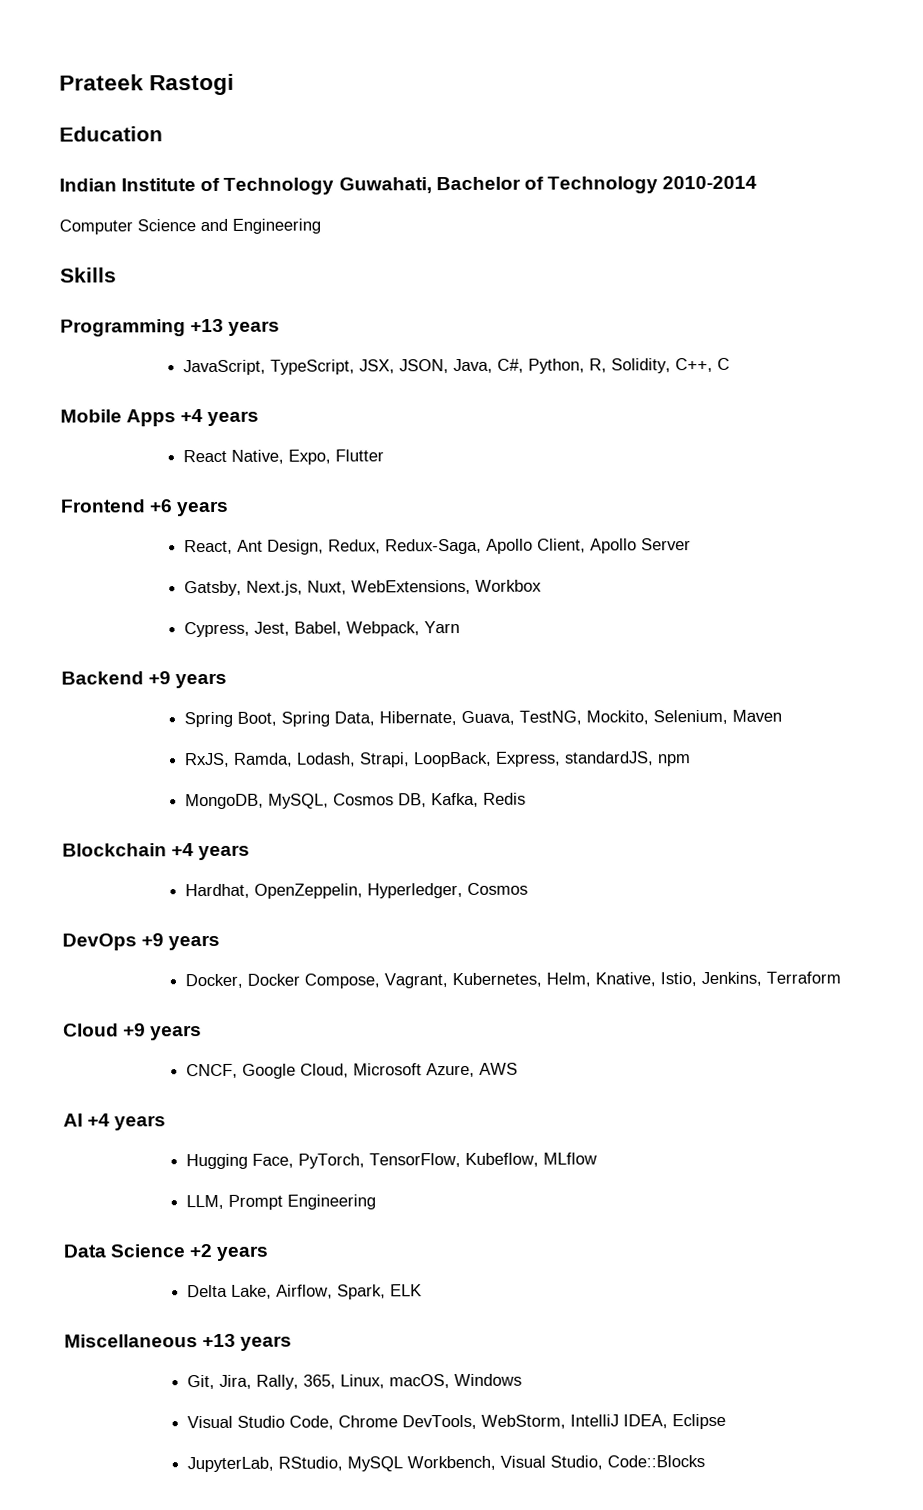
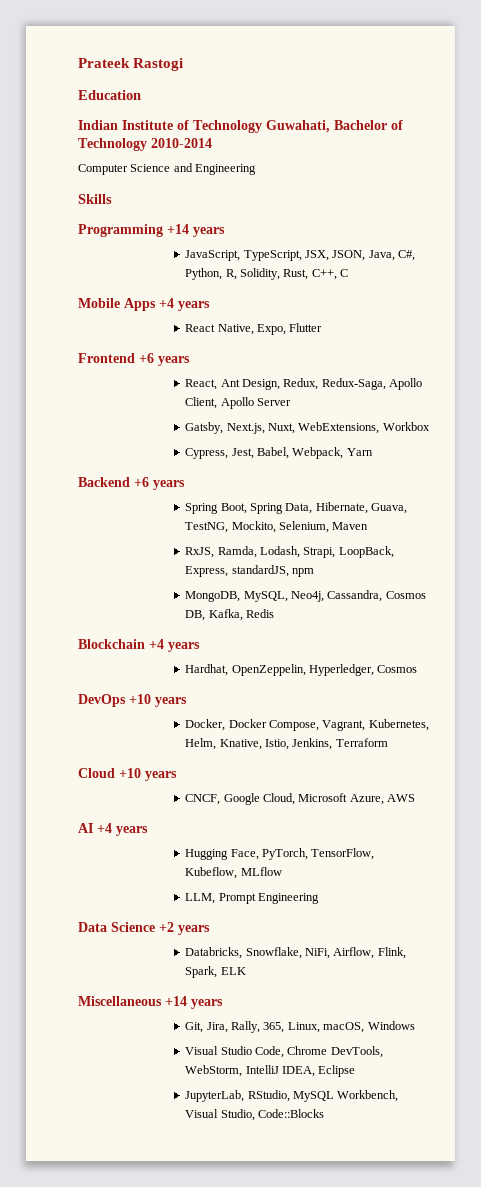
- Programming +13 years
+ Programming +14 years
- JavaScript, TypeScript, JSX, JSON, Java, C#, Python, R, Solidity, C++, C
+ JavaScript, TypeScript, JSX, JSON, Java, C#, Python, R, Solidity, Rust, C++, C
- Backend +9 years
+ Backend +6 years
- MongoDB, MySQL, Cosmos DB, Kafka, Redis
+ MongoDB, MySQL, Neo4j, Cassandra, Cosmos DB, Kafka, Redis
- DevOps +9 years
+ DevOps +10 years
- Cloud +9 years
+ Cloud +10 years
- Delta Lake, Airflow, Spark, ELK
+ Databricks, Snowflake, NiFi, Airflow, Flink, Spark, ELK
- Miscellaneous +13 years
+ Miscellaneous +14 years

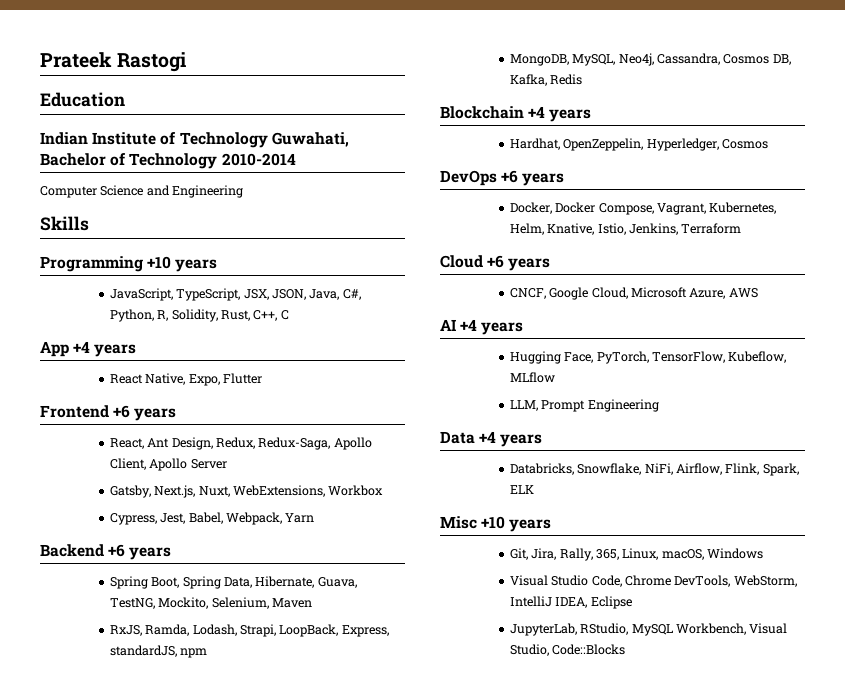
- Programming +14 years
+ Programming +10 years
- Mobile Apps +4 years
+ App +4 years
- DevOps +10 years
+ DevOps +6 years
- Cloud +10 years
+ Cloud +6 years
- Data Science +2 years
+ Data +4 years
- Miscellaneous +14 years
+ Misc +10 years

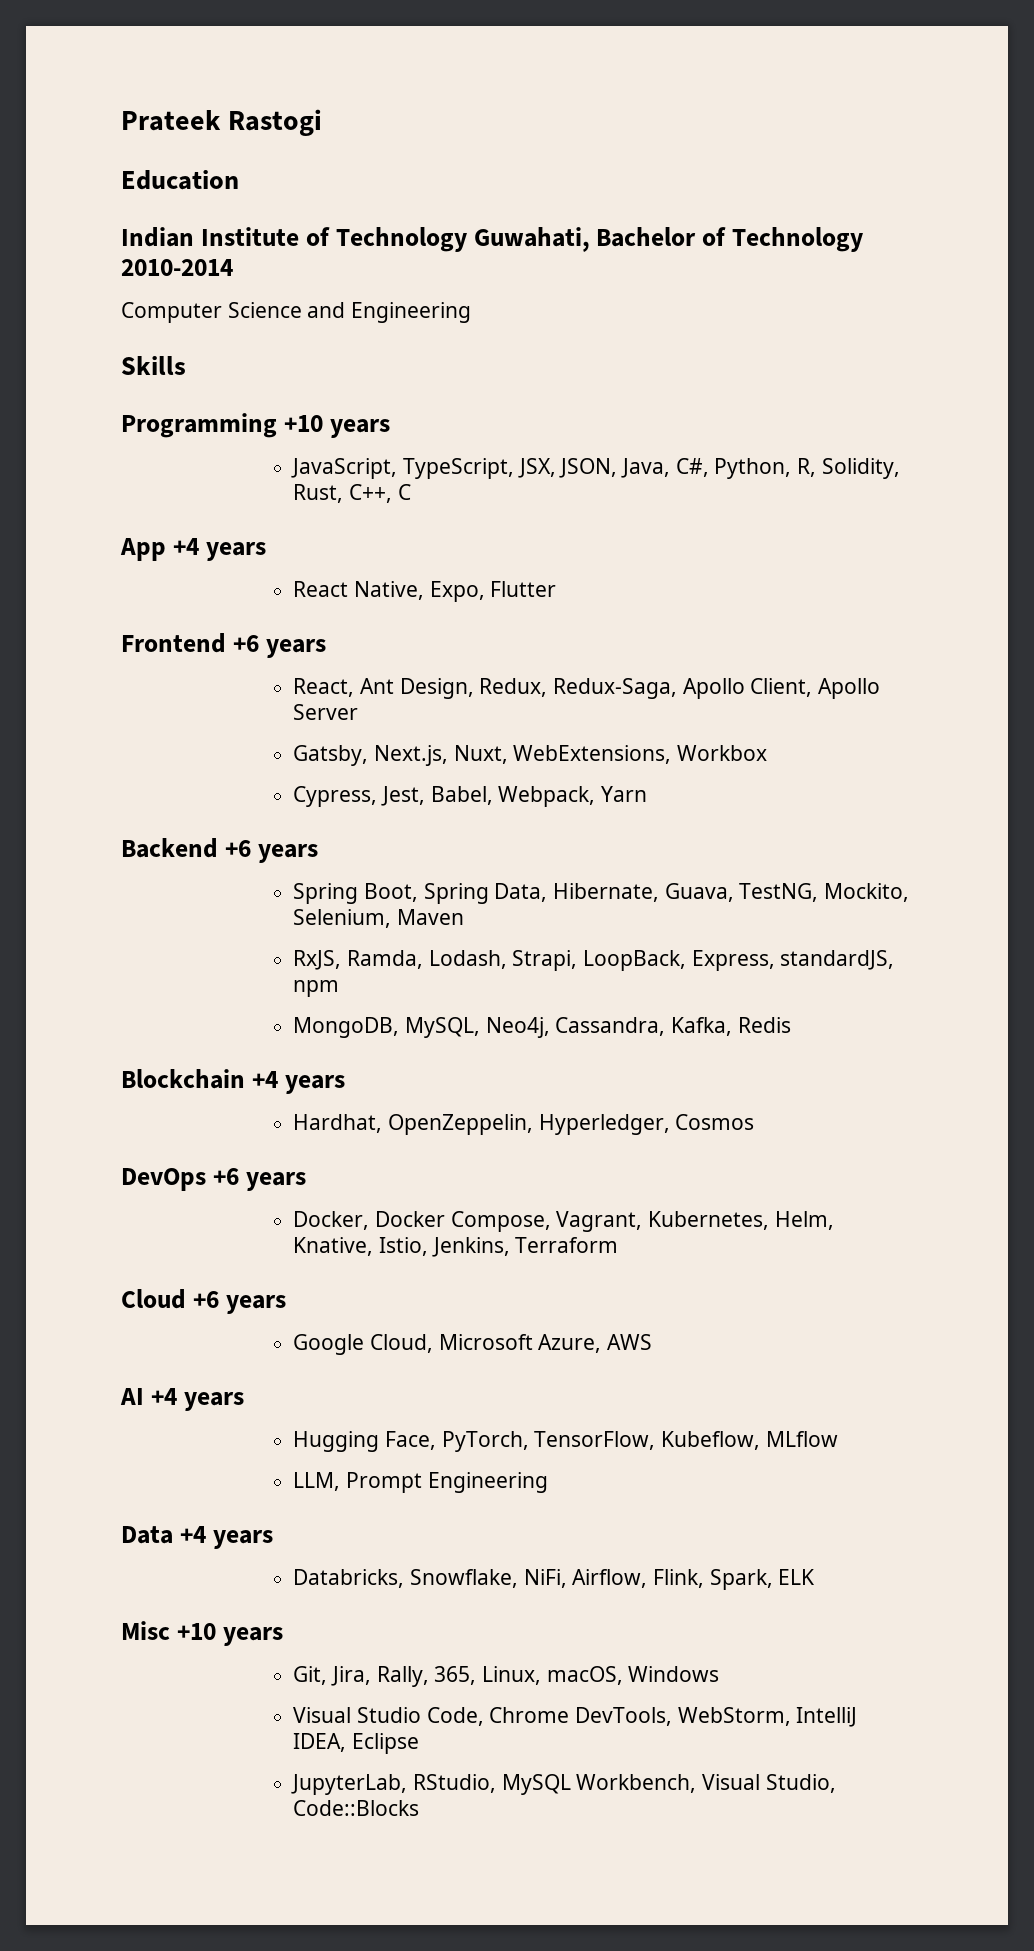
- MongoDB, MySQL, Neo4j, Cassandra, Cosmos DB, Kafka, Redis
+ MongoDB, MySQL, Neo4j, Cassandra, Kafka, Redis
- CNCF, Google Cloud, Microsoft Azure, AWS
+ Google Cloud, Microsoft Azure, AWS

